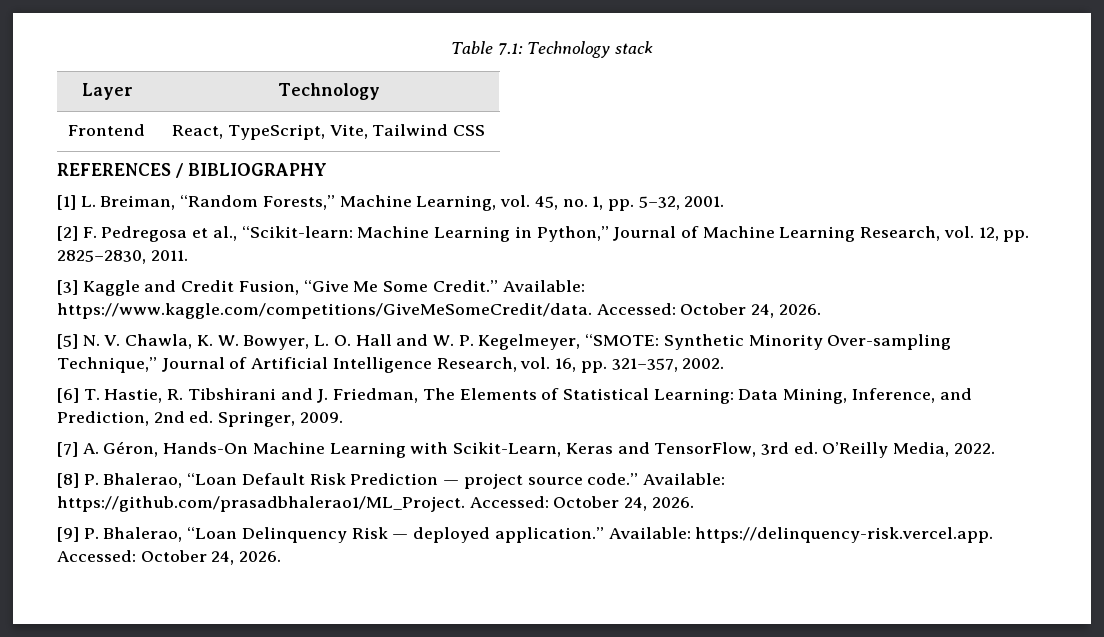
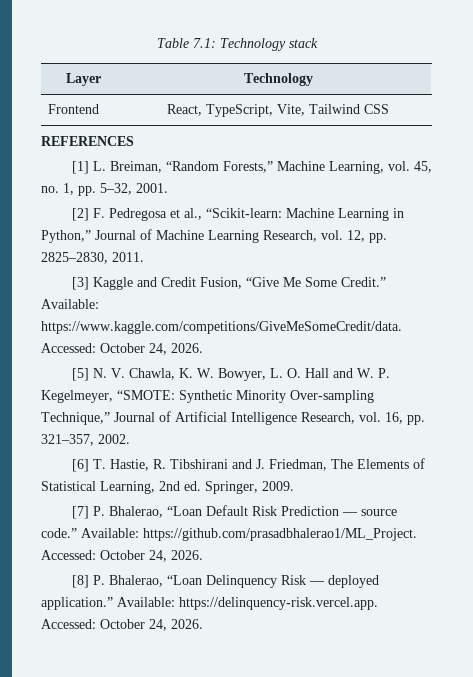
- REFERENCES / BIBLIOGRAPHY
+ REFERENCES
- [6] T. Hastie, R. Tibshirani and J. Friedman, The Elements of Statistical Learning: Data Mining, Inference, and Prediction, 2nd ed. Springer, 2009.
+ [6] T. Hastie, R. Tibshirani and J. Friedman, The Elements of Statistical Learning, 2nd ed. Springer, 2009.
- [7] A. Géron, Hands-On Machine Learning with Scikit-Learn, Keras and TensorFlow, 3rd ed. O’Reilly Media, 2022.
- [8] P. Bhalerao, “Loan Default Risk Prediction — project source code.”
+ [7] P. Bhalerao, “Loan Default Risk Prediction — source code.”
- [9] P. Bhalerao, “Loan Delinquency Risk — deployed application.”
+ [8] P. Bhalerao, “Loan Delinquency Risk — deployed application.”

